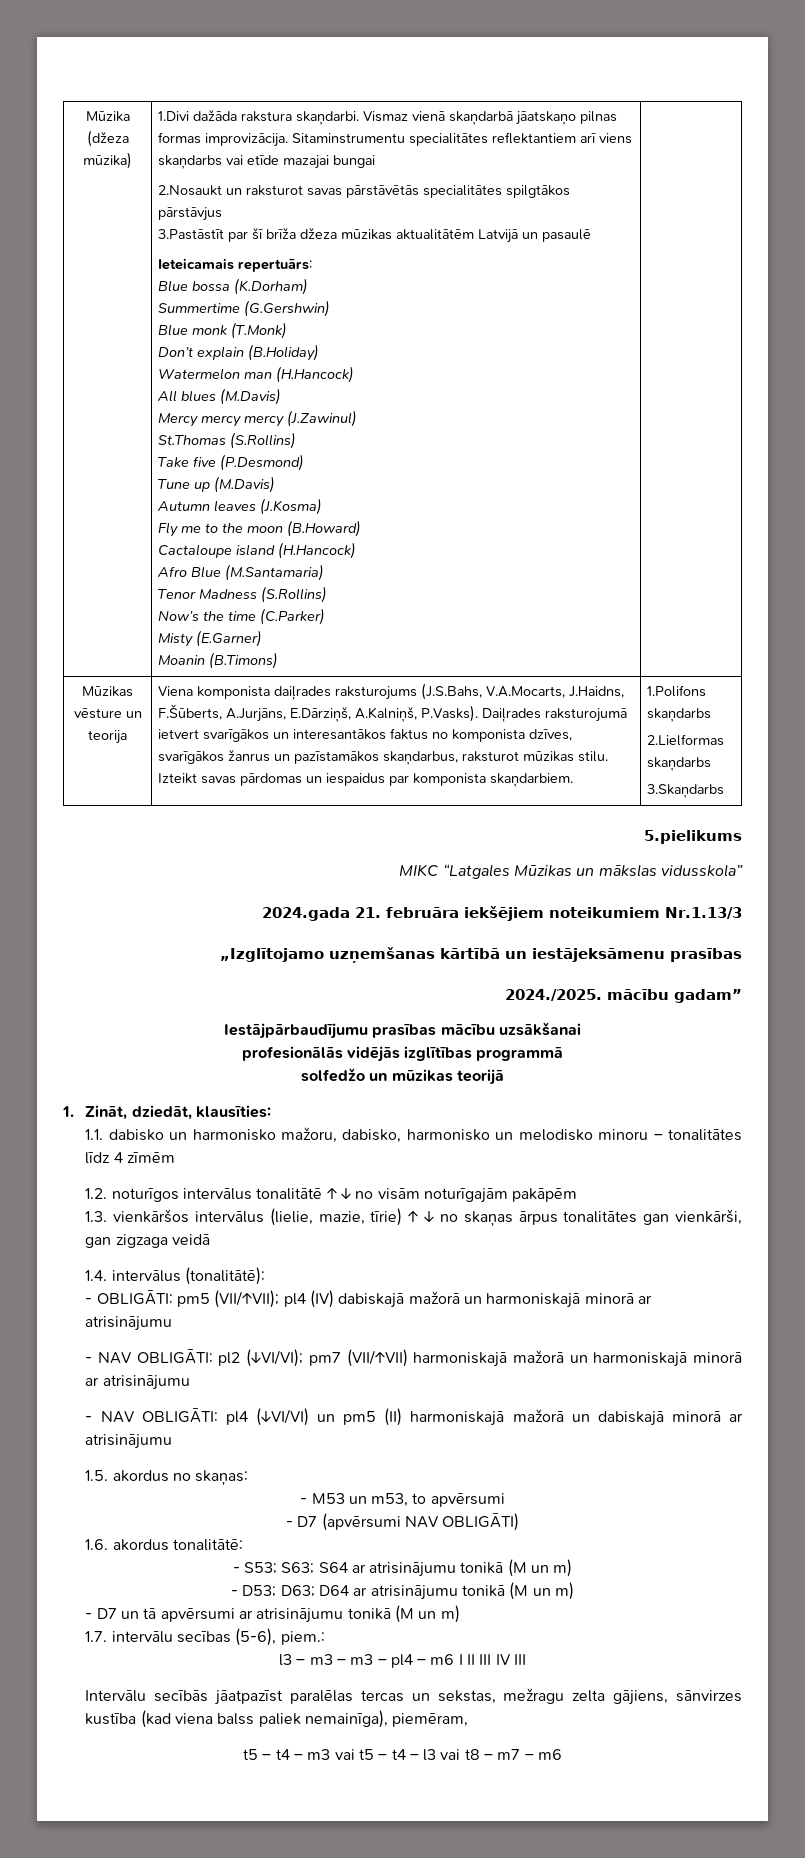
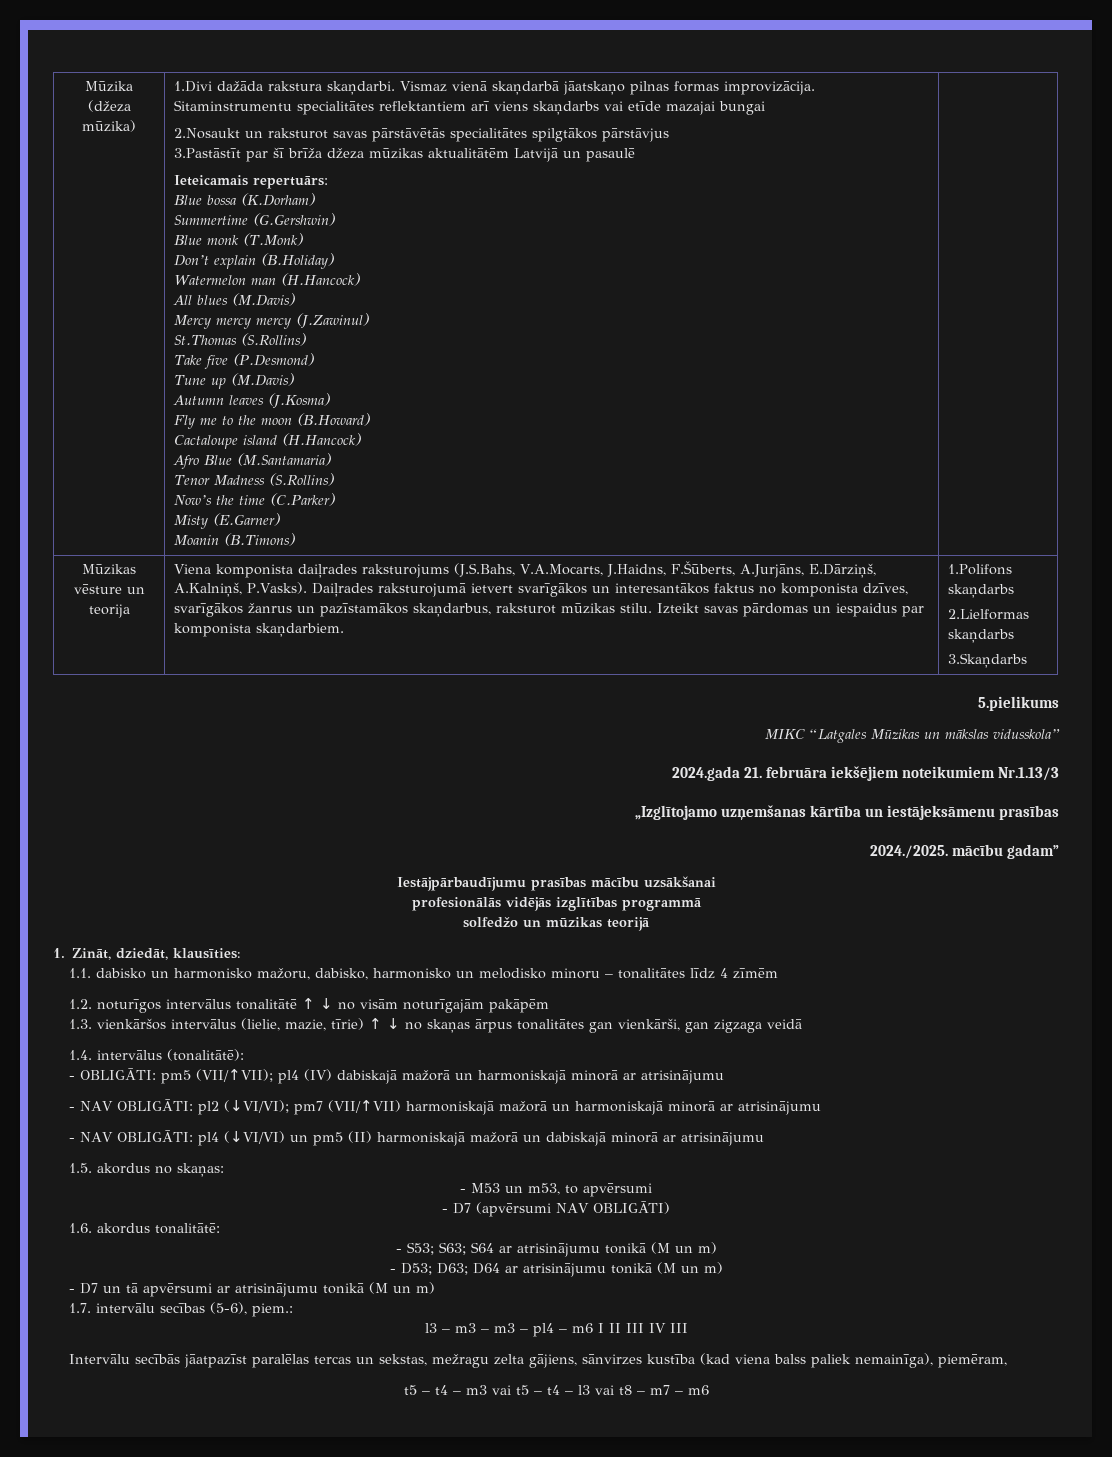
- „Izglītojamo uzņemšanas kārtībā un iestājeksāmenu prasības
+ „Izglītojamo uzņemšanas kārtība un iestājeksāmenu prasības

